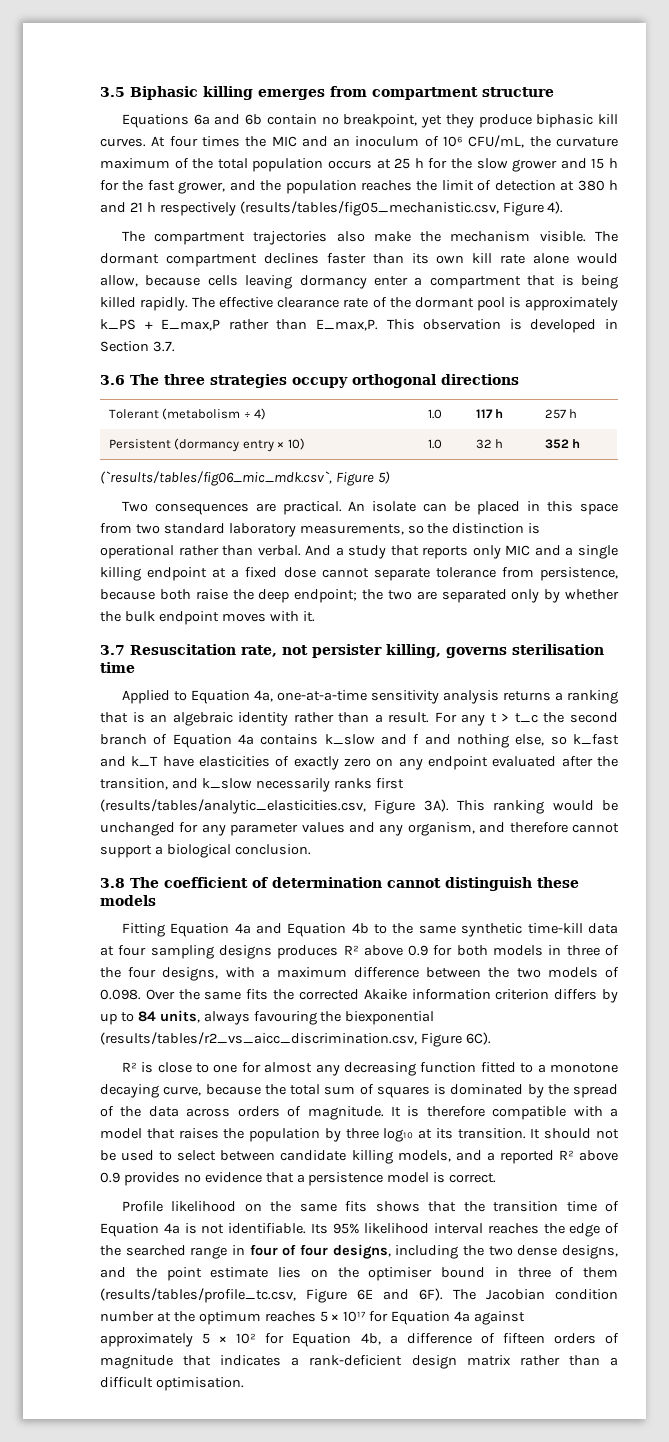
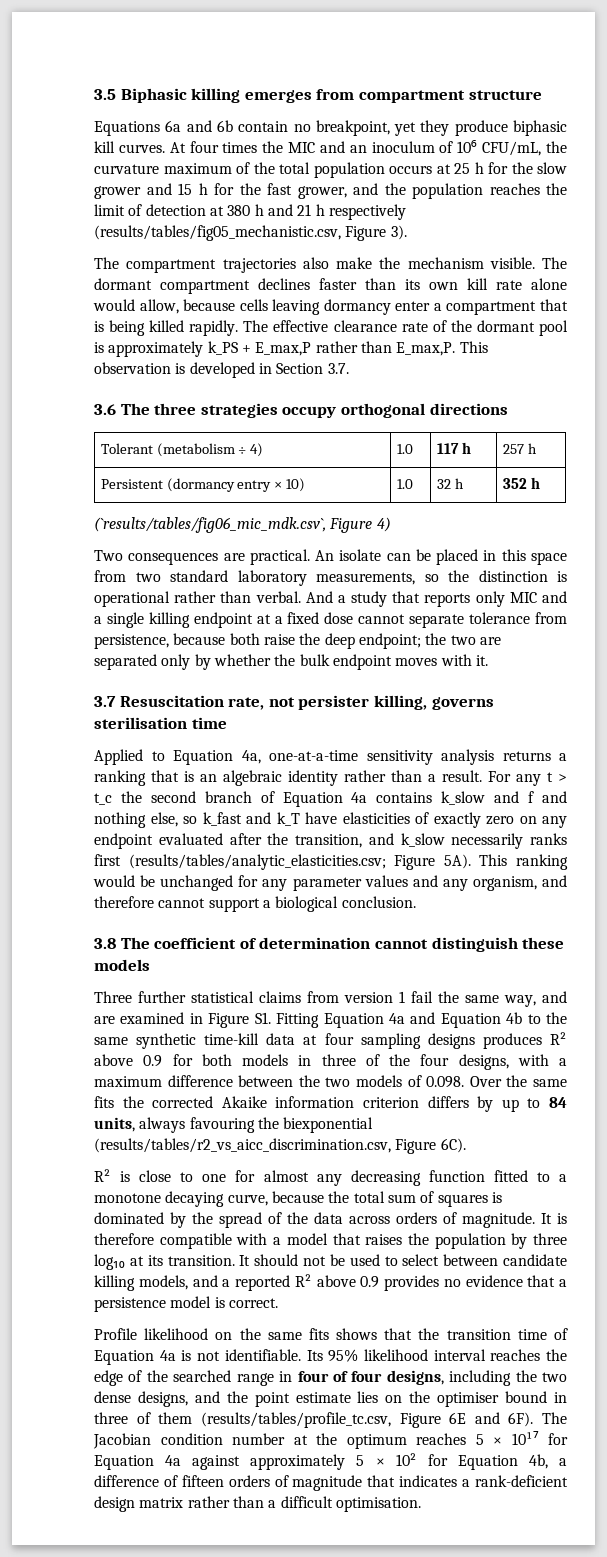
- At four times the MIC and an inoculum of 10⁶ CFU/mL, the curvature maximum of the total population occurs at 25 h for the slow grower and 15 h for the fast grower, and the population reaches the limit of detection at 380 h and 21 h respectively (results/tables/fig05_mechanistic.csv, Figure 4).
+ At four times the MIC and an inoculum of 10⁶ CFU/mL, the curvature maximum of the total population occurs at 25 h for the slow grower and 15 h for the fast grower, and the population reaches the limit of detection at 380 h and 21 h respectively (results/tables/fig05_mechanistic.csv, Figure 3).
- (`results/tables/fig06_mic_mdk.csv`, Figure 5)
+ (`results/tables/fig06_mic_mdk.csv`, Figure 4)
- For any t > t_c the second branch of Equation 4a contains k_slow and f and nothing else, so k_fast and k_T have elasticities of exactly zero on any endpoint evaluated after the transition, and k_slow necessarily ranks first (results/tables/analytic_elasticities.csv, Figure 3A).
+ For any t > t_c the second branch of Equation 4a contains k_slow and f and nothing else, so k_fast and k_T have elasticities of exactly zero on any endpoint evaluated after the transition, and k_slow necessarily ranks first (results/tables/analytic_elasticities.csv; Figure 5A).
- Fitting Equation 4a and Equation 4b to the same synthetic time-kill data at four sampling designs produces R² above 0.9 for both models in three of the four designs, with a maximum difference between the two models of 0.098. Over the same fits the corrected Akaike information criterion differs by up to 84 units, always favouring the biexponential (results/tables/r2_vs_aicc_discrimination.csv, Figure 6C).
+ Three further statistical claims from version 1 fail the same way, and are examined in Figure S1. Fitting Equation 4a and Equation 4b to the same synthetic time-kill data at four sampling designs produces R² above 0.9 for both models in three of the four designs, with a maximum difference between the two models of 0.098. Over the same fits the corrected Akaike information criterion differs by up to 84 units, always favouring the biexponential (results/tables/r2_vs_aicc_discrimination.csv, Figure 6C).

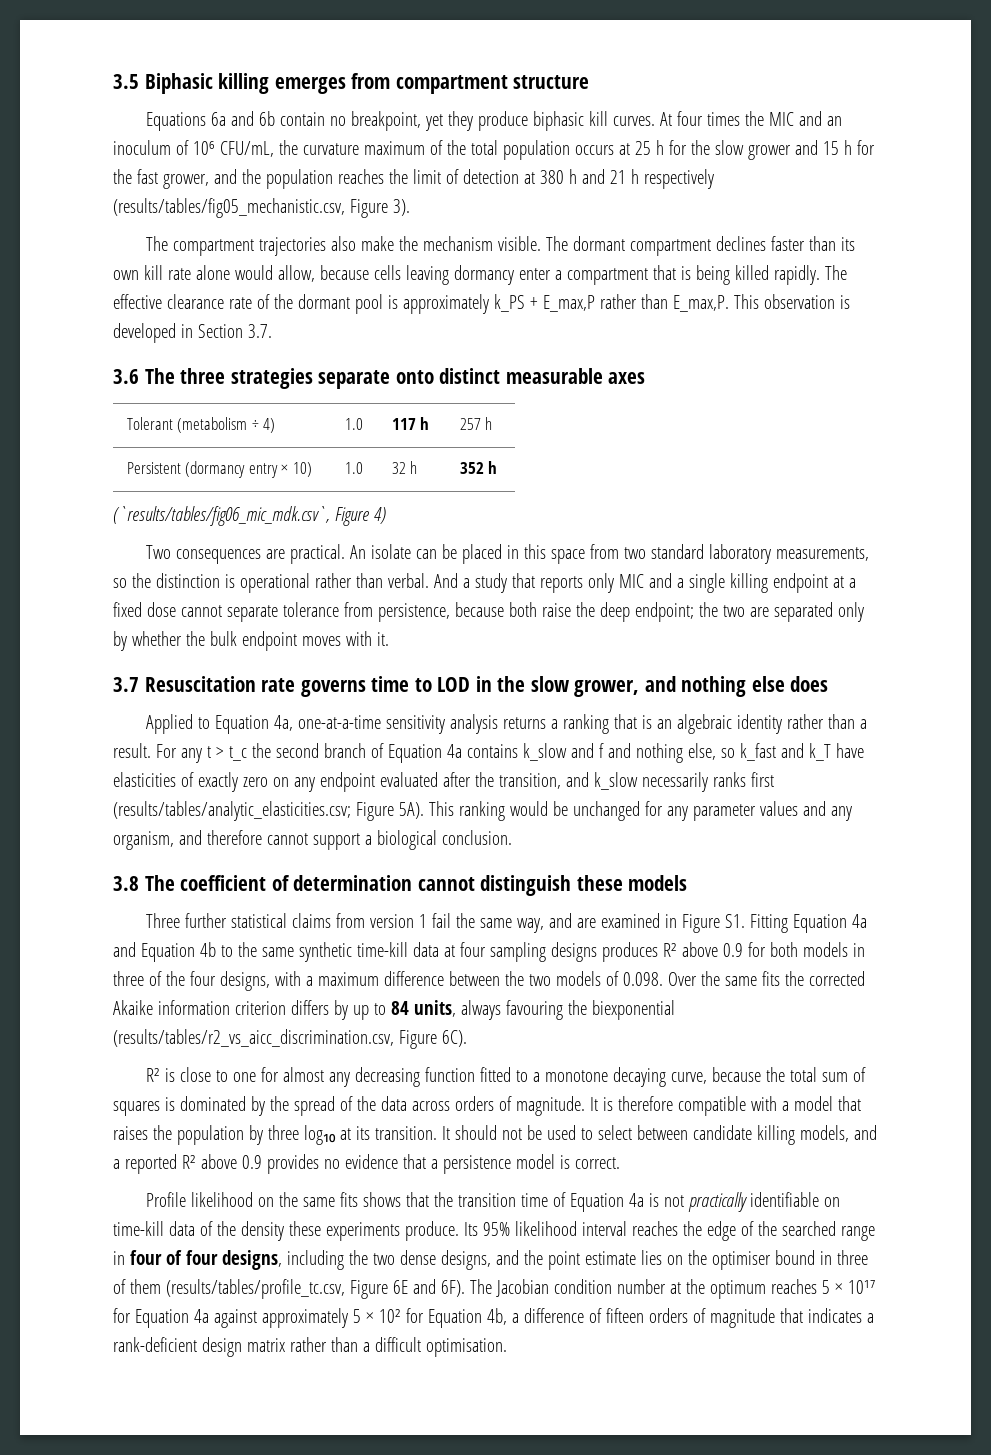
- 3.6 The three strategies occupy orthogonal directions
+ 3.6 The three strategies separate onto distinct measurable axes
- 3.7 Resuscitation rate, not persister killing, governs sterilisation time
+ 3.7 Resuscitation rate governs time to LOD in the slow grower, and nothing else does
- Profile likelihood on the same fits shows that the transition time of Equation 4a is not identifiable.
+ Profile likelihood on the same fits shows that the transition time of Equation 4a is not practically identifiable on time-kill data of the density these experiments produce.

